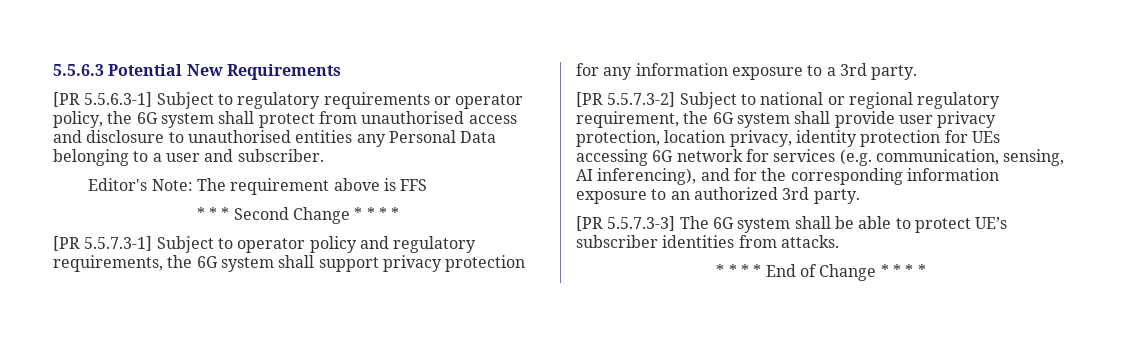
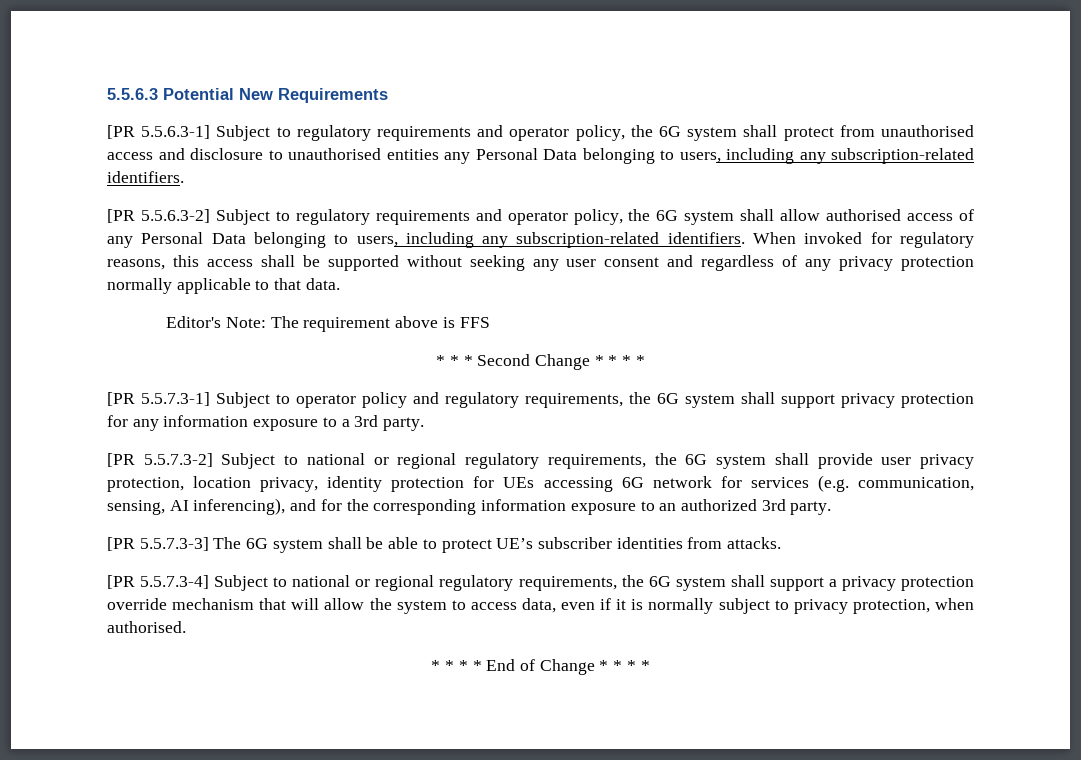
- [PR 5.5.6.3-1] Subject to regulatory requirements or operator policy, the 6G system shall protect from unauthorised access and disclosure to unauthorised entities any Personal Data belonging to a user and subscriber.
+ [PR 5.5.6.3-1] Subject to regulatory requirements and operator policy, the 6G system shall protect from unauthorised access and disclosure to unauthorised entities any Personal Data belonging to users, including any subscription-related identifiers.
+ [PR 5.5.6.3-2] Subject to regulatory requirements and operator policy, the 6G system shall allow authorised access of any Personal Data belonging to users, including any subscription-related identifiers. When invoked for regulatory reasons, this access shall be supported without seeking any user consent and regardless of any privacy protection normally applicable to that data.
- [PR 5.5.7.3-2] Subject to national or regional regulatory requirement, the 6G system shall provide user privacy protection, location privacy, identity protection for UEs accessing 6G network for services (e.g. communication, sensing, AI inferencing), and for the corresponding information exposure to an authorized 3rd party.
+ [PR 5.5.7.3-2] Subject to national or regional regulatory requirements, the 6G system shall provide user privacy protection, location privacy, identity protection for UEs accessing 6G network for services (e.g. communication, sensing, AI inferencing), and for the corresponding information exposure to an authorized 3rd party.
+ [PR 5.5.7.3-4] Subject to national or regional regulatory requirements, the 6G system shall support a privacy protection override mechanism that will allow the system to access data, even if it is normally subject to privacy protection, when authorised.

